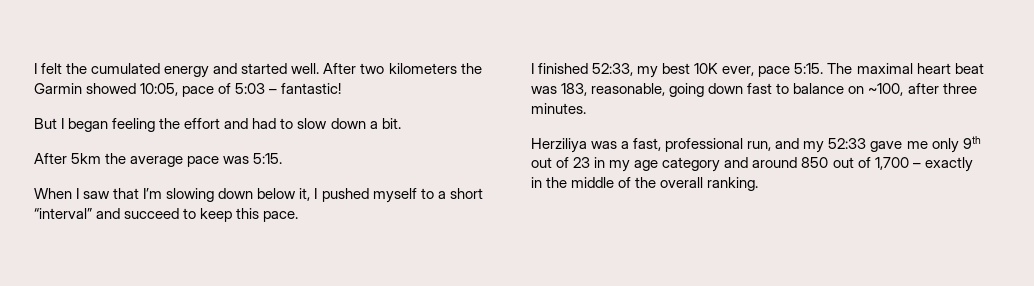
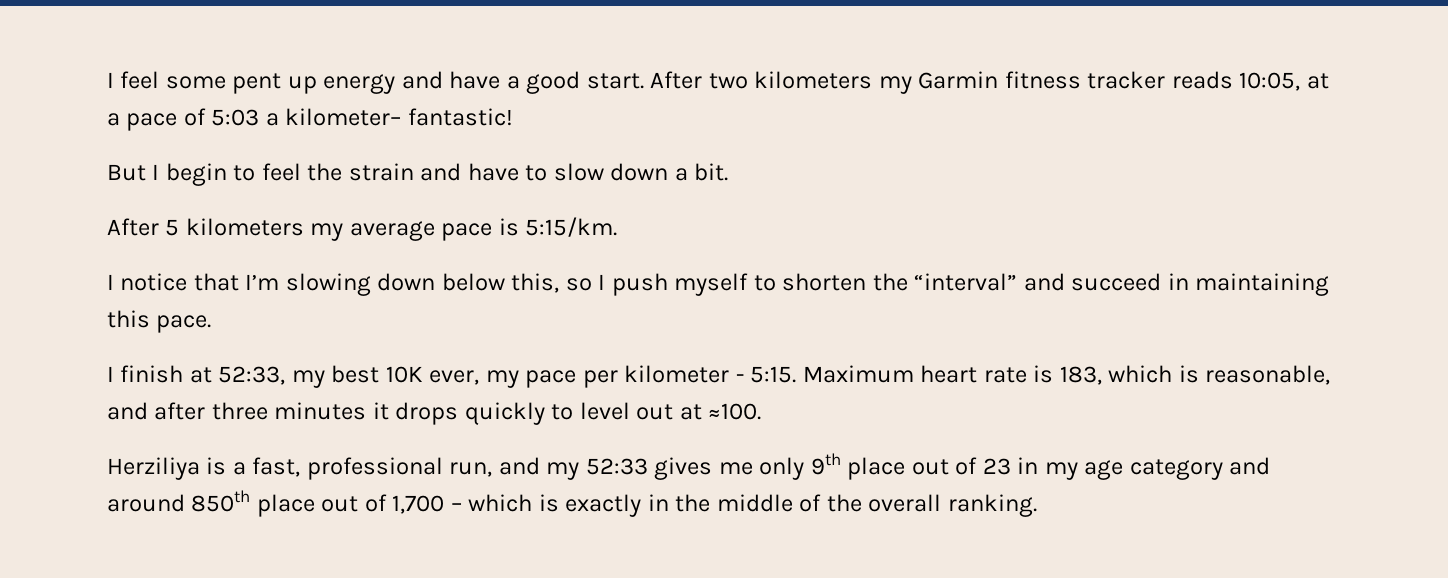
- I felt the cumulated energy and started well. After two kilometers the Garmin showed 10:05, pace of 5:03 – fantastic!
+ I feel some pent up energy and have a good start. After two kilometers my Garmin fitness tracker reads 10:05, at a pace of 5:03 a kilometer– fantastic!
- But I began feeling the effort and had to slow down a bit.
+ But I begin to feel the strain and have to slow down a bit.
- After 5km the average pace was 5:15.
- When I saw that I’m slowing down below it, I pushed myself to a short “interval” and succeed to keep this pace.
+ After 5 kilometers my average pace is 5:15/km.
+ I notice that I’m slowing down below this, so I push myself to shorten the “interval” and succeed in maintaining this pace.
- I finished 52:33, my best 10K ever, pace 5:15. The maximal heart beat was 183, reasonable, going down fast to balance on ~100, after three minutes.
+ I finish at 52:33, my best 10K ever, my pace per kilometer - 5:15. Maximum heart rate is 183, which is reasonable, and after three minutes it drops quickly to level out at ≈100.
- Herziliya was a fast, professional run, and my 52:33 gave me only 9th out of 23 in my age category and around 850 out of 1,700 – exactly in the middle of the overall ranking.
+ Herziliya is a fast, professional run, and my 52:33 gives me only 9th place out of 23 in my age category and around 850th place out of 1,700 – which is exactly in the middle of the overall ranking.

